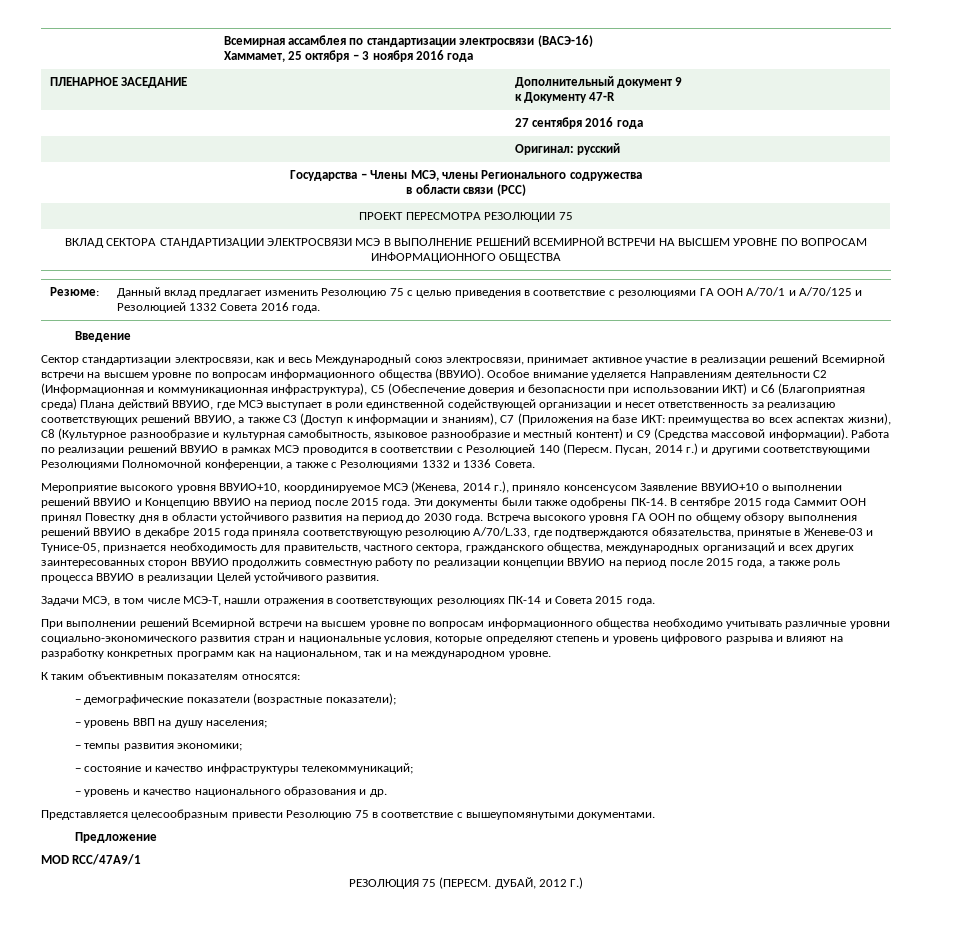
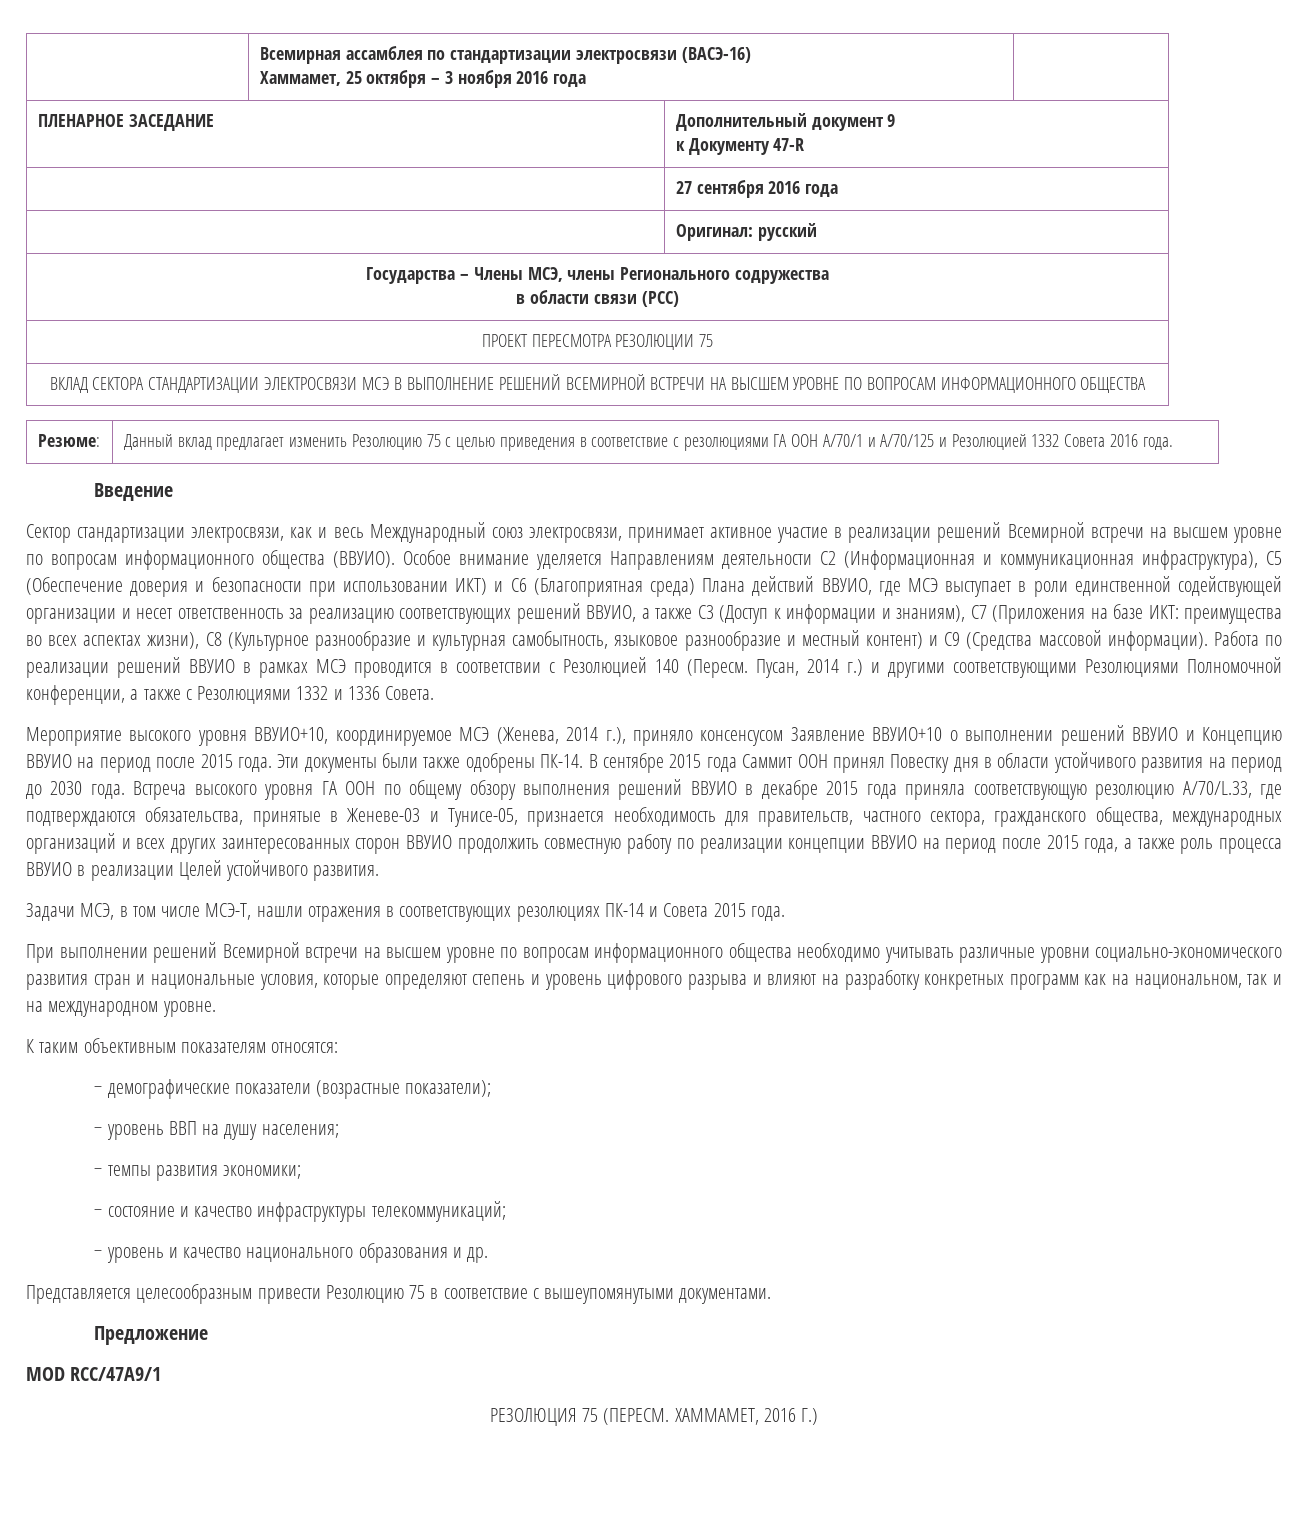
- ДУБАЙ, 2012 Г.)
+ ХАММАМЕТ, 2016 Г.)

